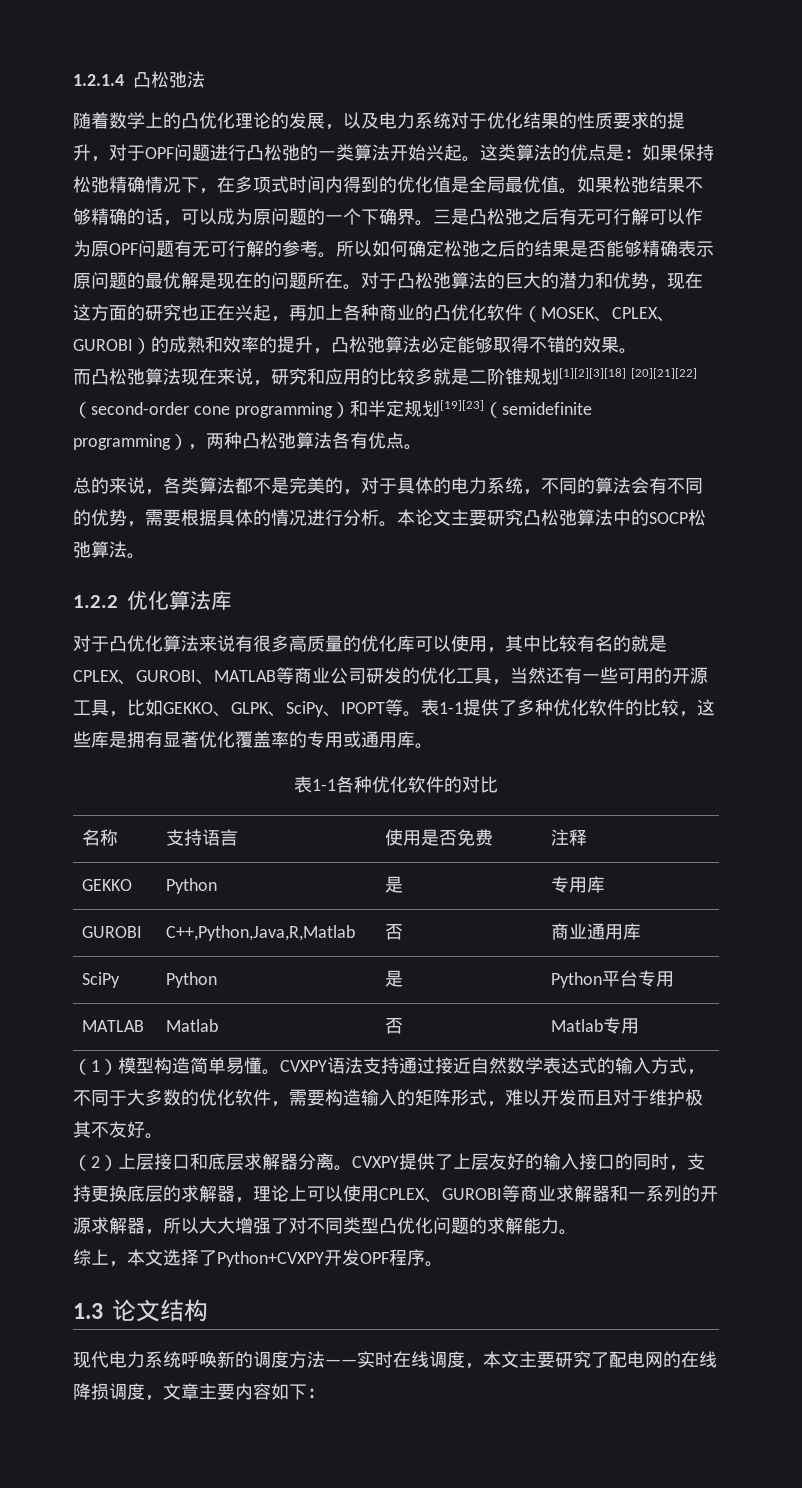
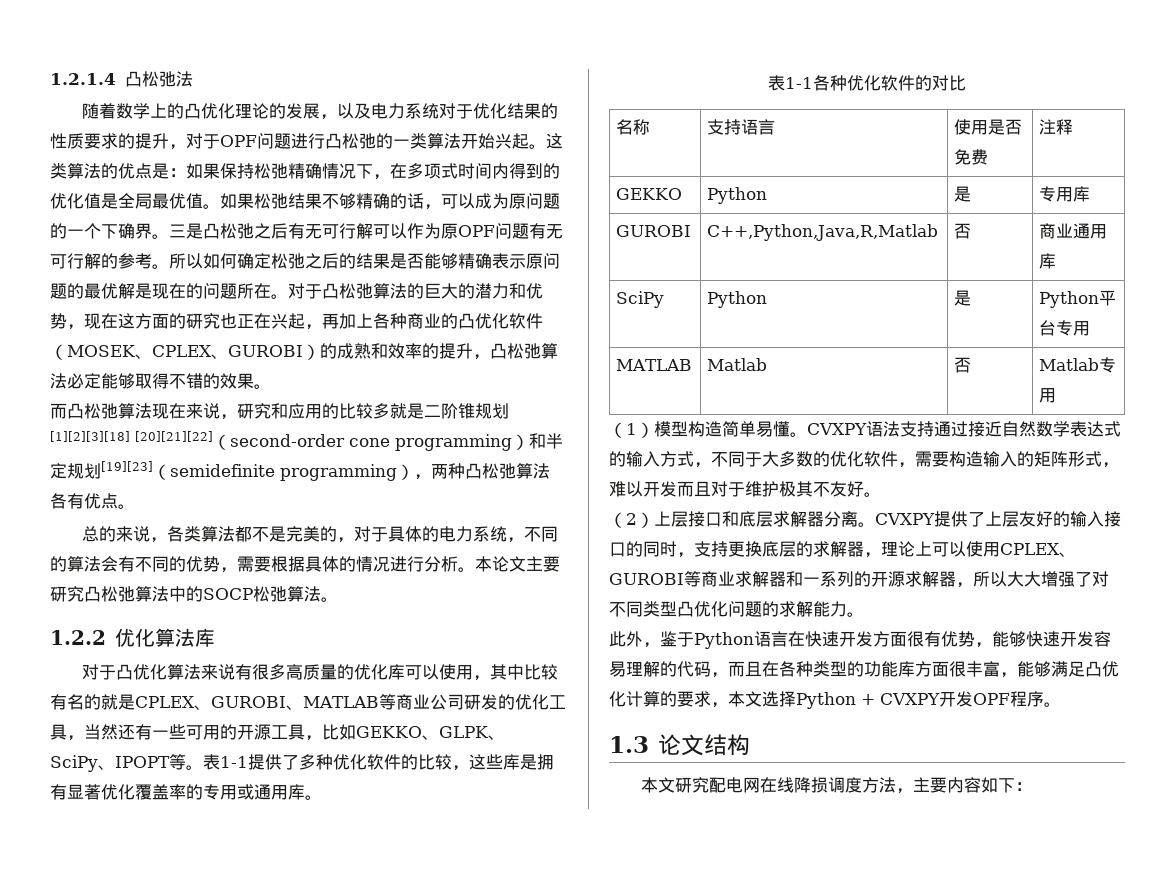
- 综上，本文选择了Python+CVXPY开发OPF程序。
+ 此外，鉴于Python语言在快速开发方面很有优势，能够快速开发容易理解的代码，而且在各种类型的功能库方面很丰富，能够满足凸优化计算的要求，本文选择Python + CVXPY开发OPF程序。
- 现代电力系统呼唤新的调度方法——实时在线调度，本文主要研究了配电网的在线降损调度，文章主要内容如下：
+ 本文研究配电网在线降损调度方法，主要内容如下：

